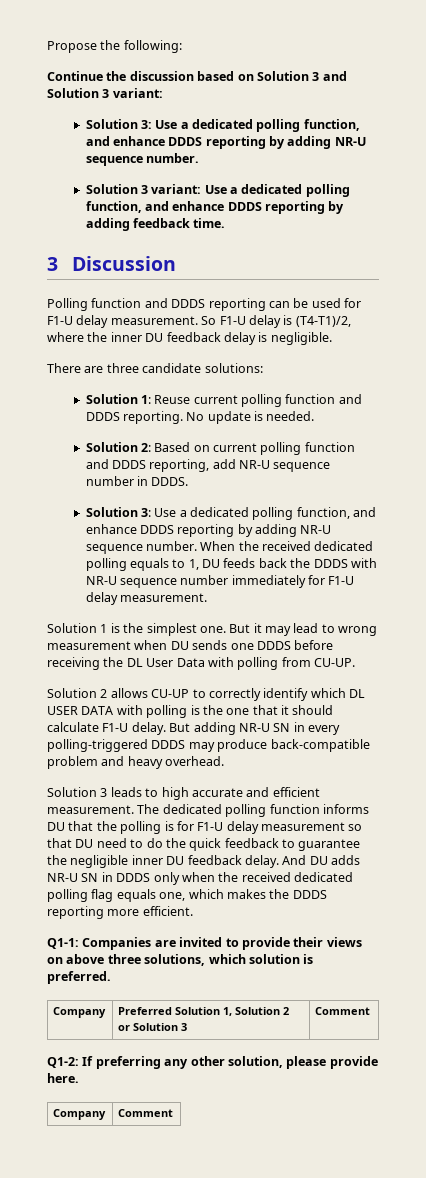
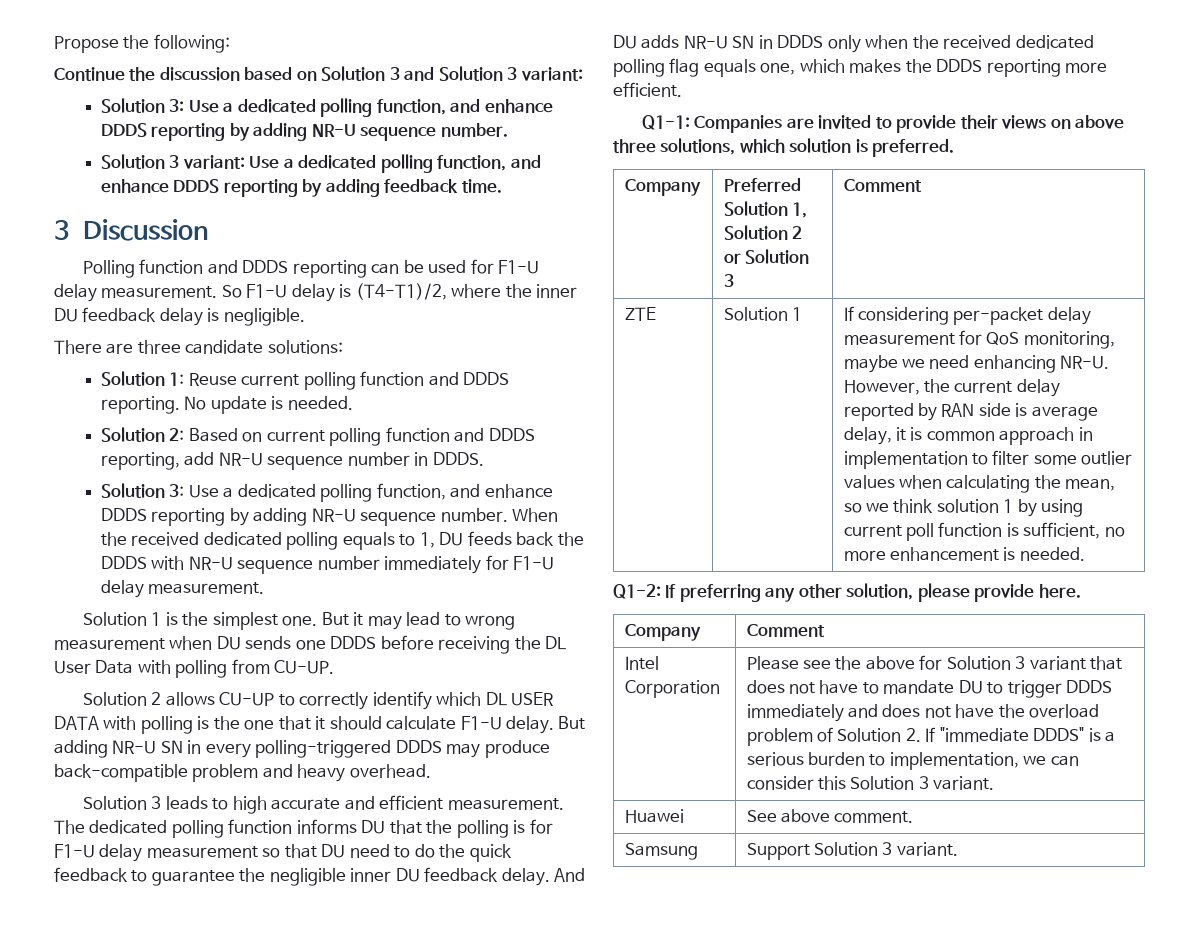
+ ZTE | Solution 1 | If considering per-packet delay measurement for QoS monitoring, maybe we need enhancing NR-U. However, the current delay reported by RAN side is average delay, it is common approach in implementation to filter some outlier values when calculating the mean, so we think solution 1 by using current poll function is sufficient, no more enhancement is needed.
+ Intel Corporation | Please see the above for Solution 3 variant that does not have to mandate DU to trigger DDDS immediately and does not have the overload problem of Solution 2. If "immediate DDDS" is a serious burden to implementation, we can consider this Solution 3 variant.
+ Huawei | See above comment.
+ Samsung | Support Solution 3 variant.

